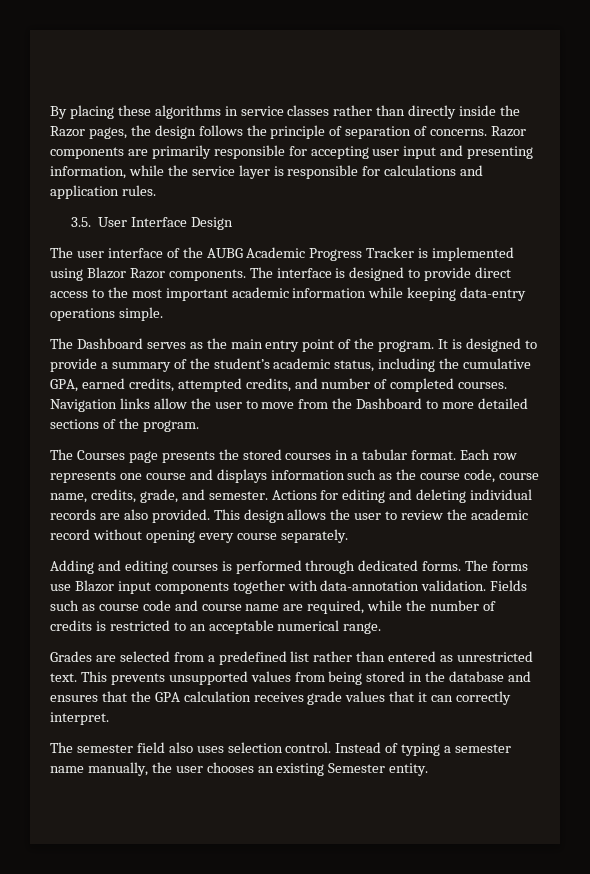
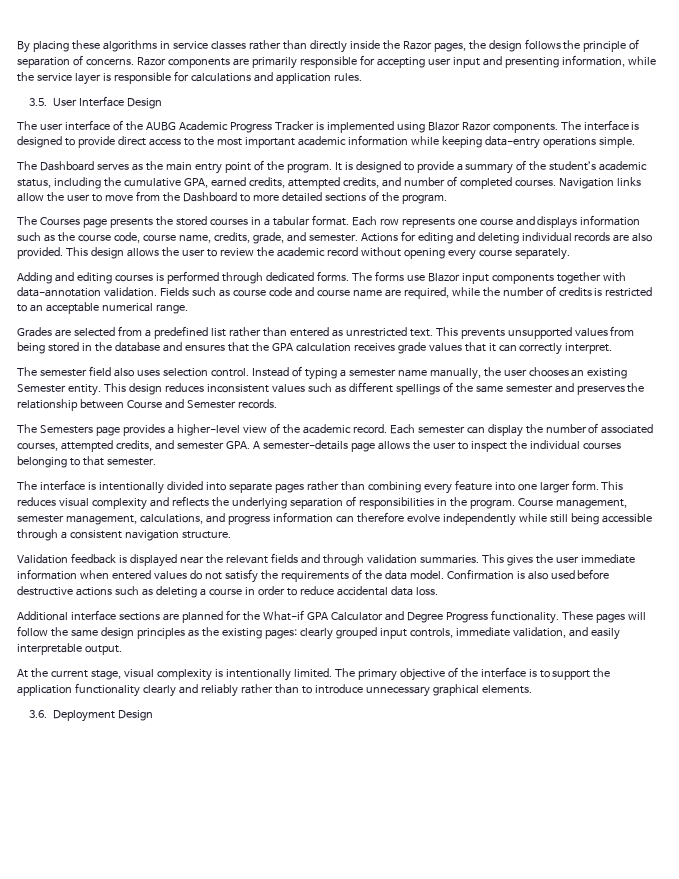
+ This design reduces inconsistent values such as different spellings of the same semester and preserves the relationship between Course and Semester records.
+ The Semesters page provides a higher-level view of the academic record. Each semester can display the number of associated courses, attempted credits, and semester GPA. A semester-details page allows the user to inspect the individual courses belonging to that semester.
+ The interface is intentionally divided into separate pages rather than combining every feature into one larger form. This reduces visual complexity and reflects the underlying separation of responsibilities in the program. Course management, semester management, calculations, and progress information can therefore evolve independently while still being accessible through a consistent navigation structure.
+ Validation feedback is displayed near the relevant fields and through validation summaries. This gives the user immediate information when entered values do not satisfy the requirements of the data model. Confirmation is also used before destructive actions such as deleting a course in order to reduce accidental data loss.
+ Additional interface sections are planned for the What-if GPA Calculator and Degree Progress functionality. These pages will follow the same design principles as the existing pages: clearly grouped input controls, immediate validation, and easily interpretable output.
+ At the current stage, visual complexity is intentionally limited. The primary objective of the interface is to support the application functionality clearly and reliably rather than to introduce unnecessary graphical elements.
+ 3.6. Deployment Design

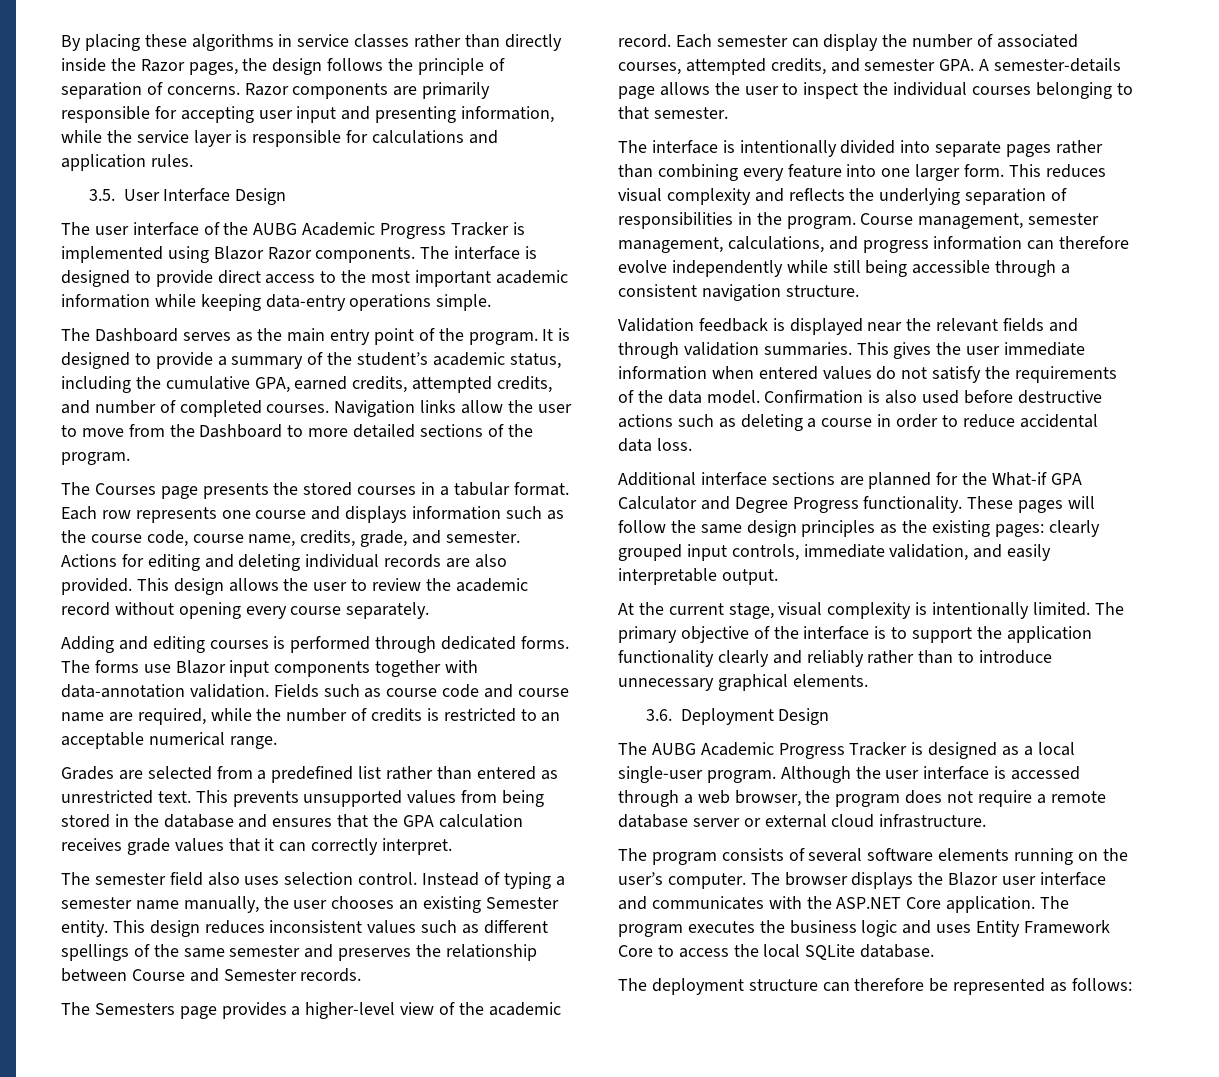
+ The AUBG Academic Progress Tracker is designed as a local single-user program. Although the user interface is accessed through a web browser, the program does not require a remote database server or external cloud infrastructure.
+ The program consists of several software elements running on the user’s computer. The browser displays the Blazor user interface and communicates with the ASP.NET Core application. The program executes the business logic and uses Entity Framework Core to access the local SQLite database.
+ The deployment structure can therefore be represented as follows:

